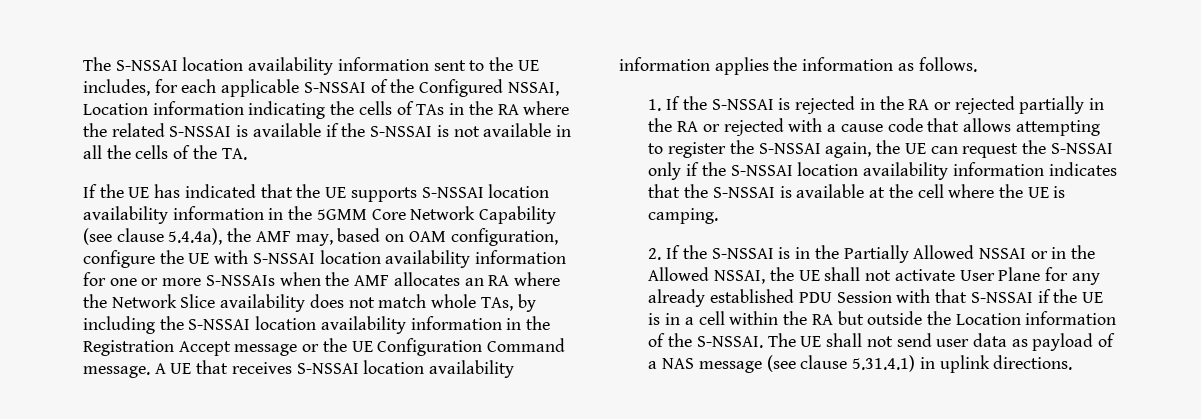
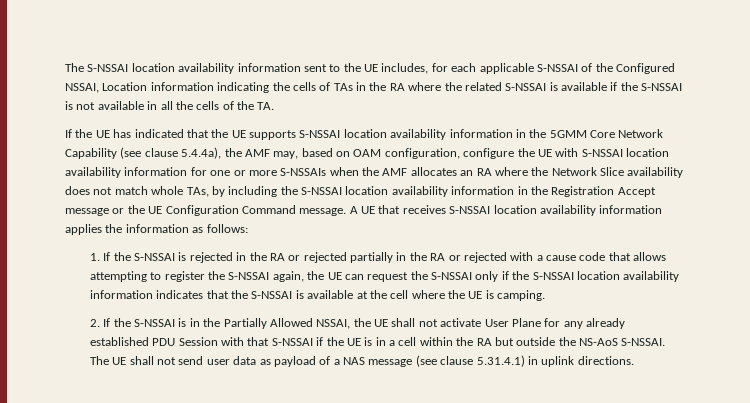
- A UE that receives S-NSSAI location availability information applies the information as follows.
+ A UE that receives S-NSSAI location availability information applies the information as follows:
- 2. If the S-NSSAI is in the Partially Allowed NSSAI or in the Allowed NSSAI, the UE shall not activate User Plane for any already established PDU Session with that S-NSSAI if the UE is in a cell within the RA but outside the Location information of the S-NSSAI.
+ 2. If the S-NSSAI is in the Partially Allowed NSSAI, the UE shall not activate User Plane for any already established PDU Session with that S-NSSAI if the UE is in a cell within the RA but outside the NS-AoS S-NSSAI.

